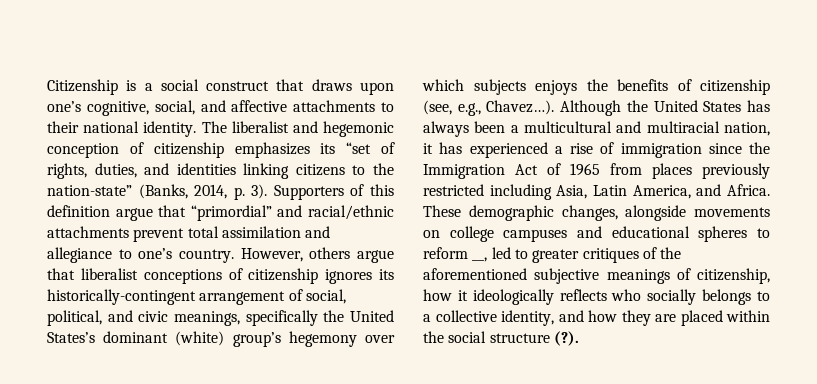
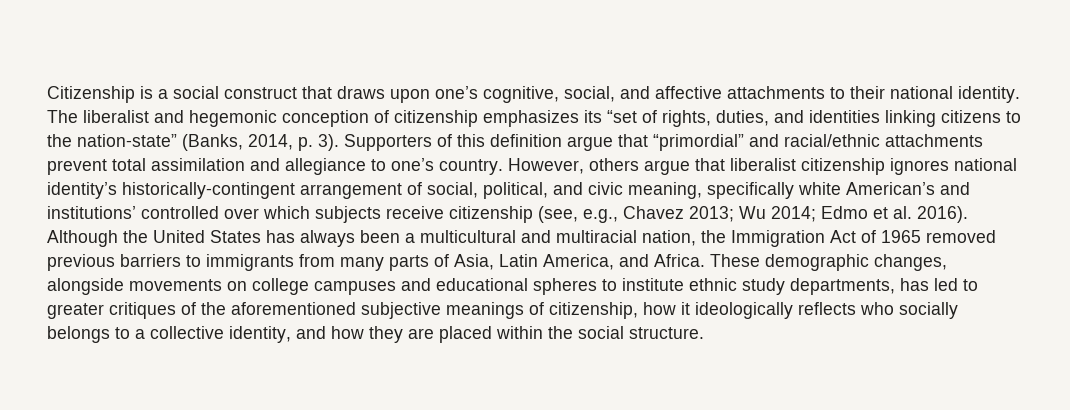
- However, others argue that liberalist conceptions of citizenship ignores its historically-contingent arrangement of social, political, and civic meanings, specifically the United States’s dominant (white) group’s hegemony over which subjects enjoys the benefits of citizenship (see, e.g., Chavez…).
+ However, others argue that liberalist citizenship ignores national identity’s historically-contingent arrangement of social, political, and civic meaning, specifically white American’s and institutions’ controlled over which subjects receive citizenship (see, e.g., Chavez 2013; Wu 2014; Edmo et al. 2016).
- Although the United States has always been a multicultural and multiracial nation, it has experienced a rise of immigration since the Immigration Act of 1965 from places previously restricted including Asia, Latin America, and Africa.
+ Although the United States has always been a multicultural and multiracial nation, the Immigration Act of 1965 removed previous barriers to immigrants from many parts of Asia, Latin America, and Africa.
- These demographic changes, alongside movements on college campuses and educational spheres to reform __, led to greater critiques of the aforementioned subjective meanings of citizenship, how it ideologically reflects who socially belongs to a collective identity, and how they are placed within the social structure (?).
+ These demographic changes, alongside movements on college campuses and educational spheres to institute ethnic study departments, has led to greater critiques of the aforementioned subjective meanings of citizenship, how it ideologically reflects who socially belongs to a collective identity, and how they are placed within the social structure.

